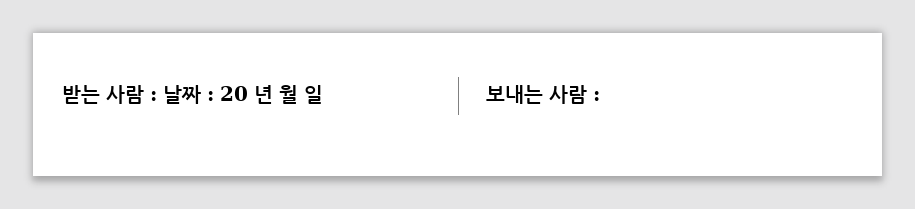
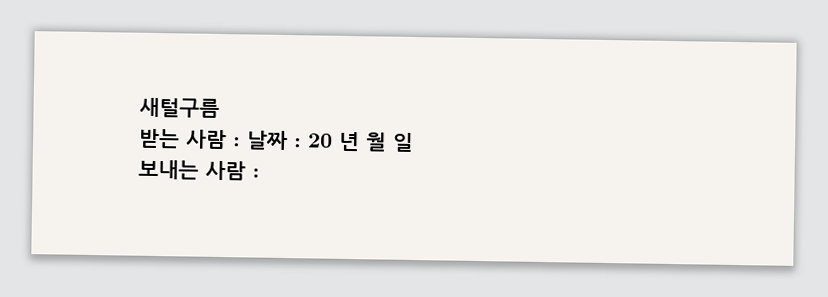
+ 새털구름

